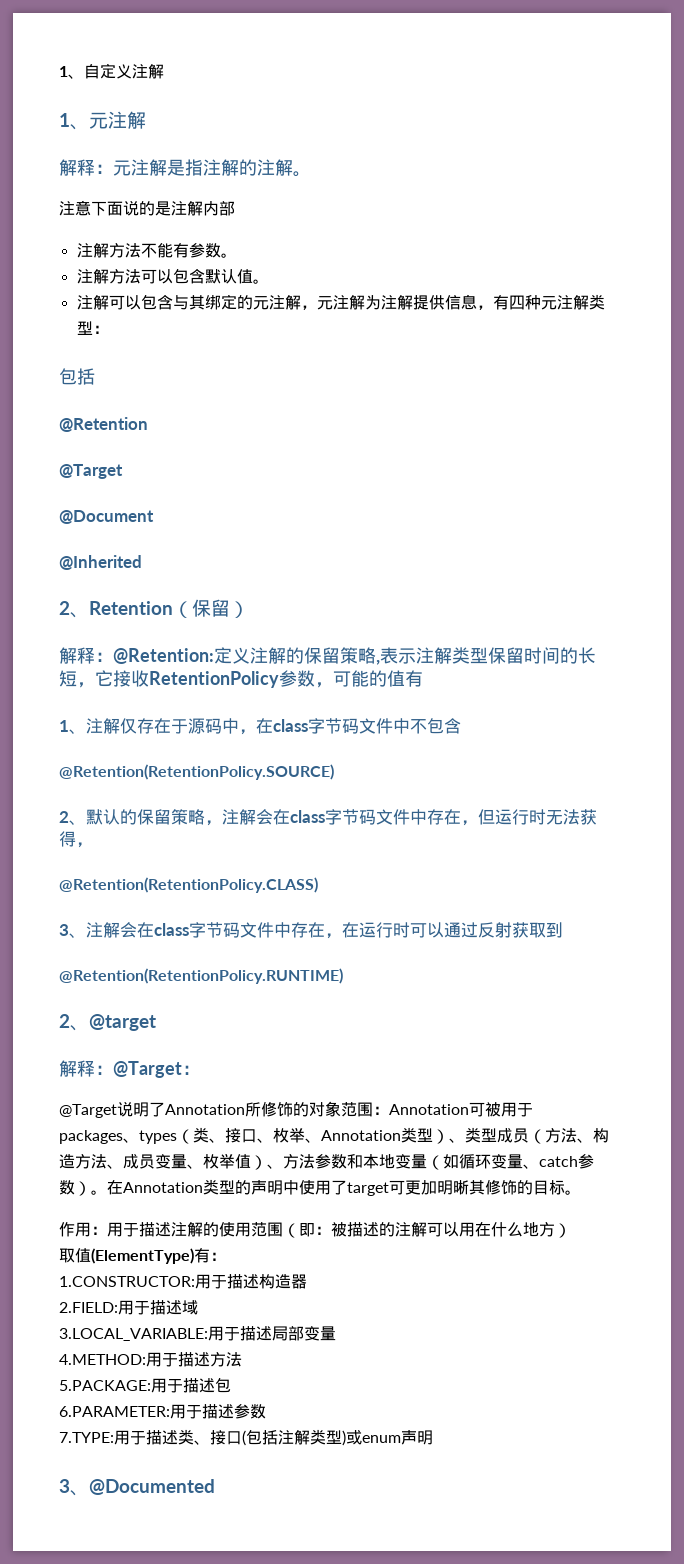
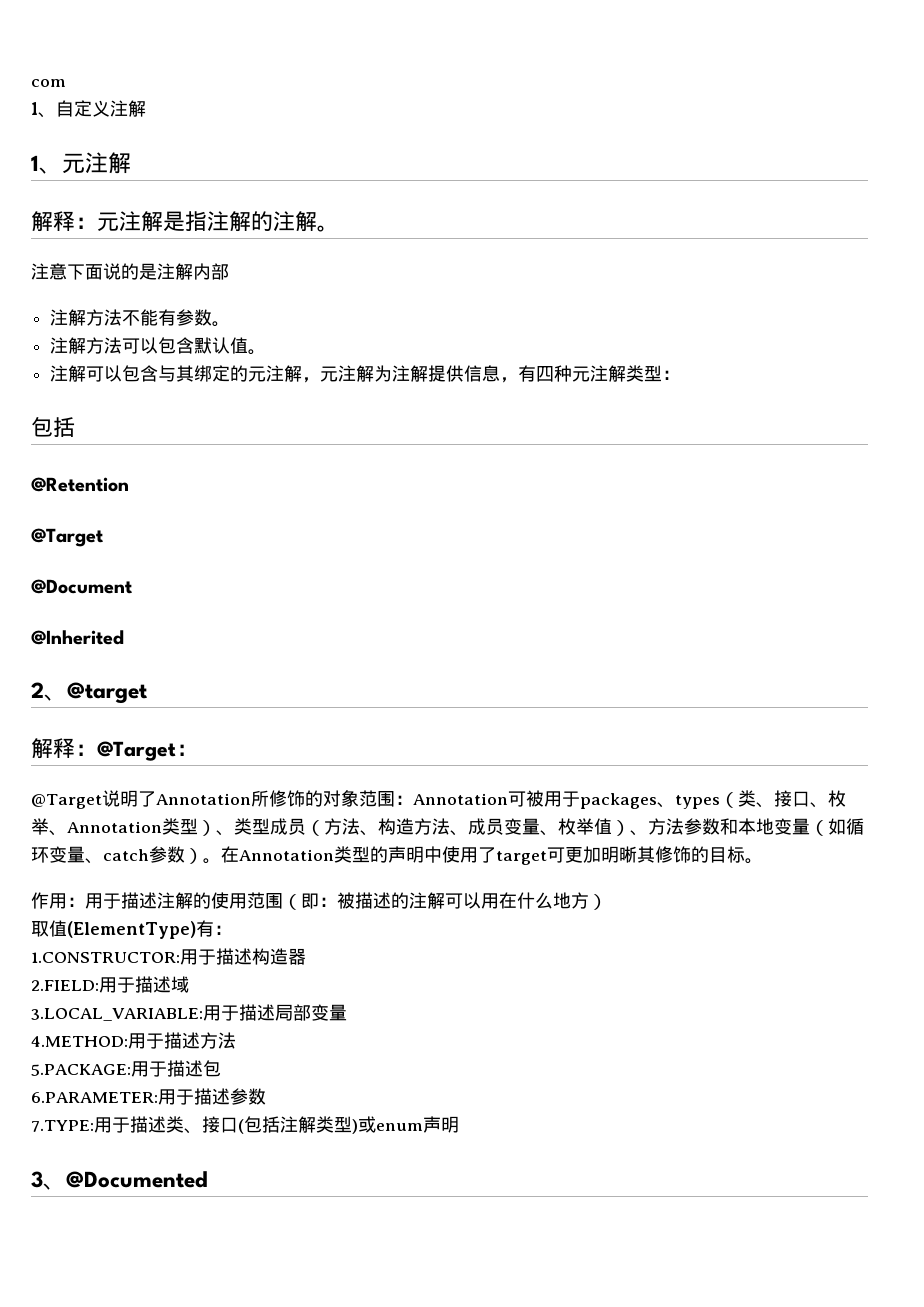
+ com
- 2、Retention（保留）
- 解释：@Retention:定义注解的保留策略,表示注解类型保留时间的长短，它接收RetentionPolicy参数，可能的值有
- 1、注解仅存在于源码中，在class字节码文件中不包含
- @Retention(RetentionPolicy.SOURCE)
- 2、默认的保留策略，注解会在class字节码文件中存在，但运行时无法获得，
- @Retention(RetentionPolicy.CLASS)
- 3、注解会在class字节码文件中存在，在运行时可以通过反射获取到
- @Retention(RetentionPolicy.RUNTIME)

